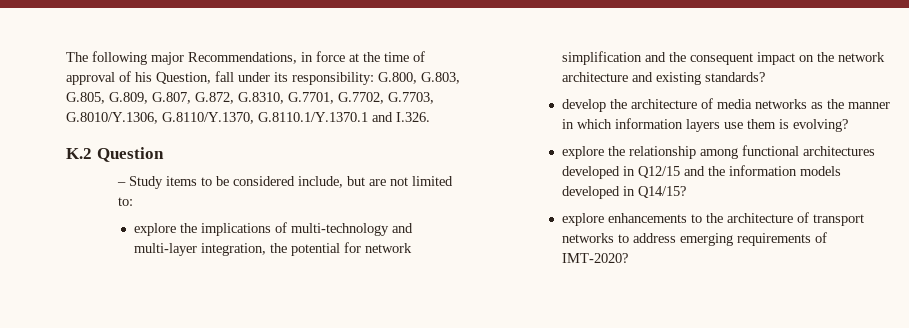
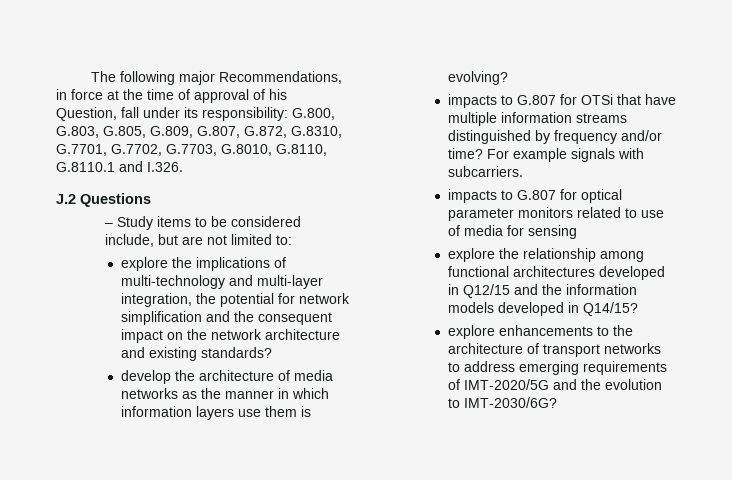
- The following major Recommendations, in force at the time of approval of his Question, fall under its responsibility: G.800, G.803, G.805, G.809, G.807, G.872, G.8310, G.7701, G.7702, G.7703, G.8010/Y.1306, G.8110/Y.1370, G.8110.1/Y.1370.1 and I.326.
+ The following major Recommendations, in force at the time of approval of his Question, fall under its responsibility: G.800, G.803, G.805, G.809, G.807, G.872, G.8310, G.7701, G.7702, G.7703, G.8010, G.8110, G.8110.1 and I.326.
- K.2 Question
+ J.2 Questions
+ impacts to G.807 for OTSi that have multiple information streams distinguished by frequency and/or time? For example signals with subcarriers.
+ impacts to G.807 for optical parameter monitors related to use of media for sensing
- explore enhancements to the architecture of transport networks to address emerging requirements of IMT-2020?
+ explore enhancements to the architecture of transport networks to address emerging requirements of IMT-2020/5G and the evolution to IMT-2030/6G?

